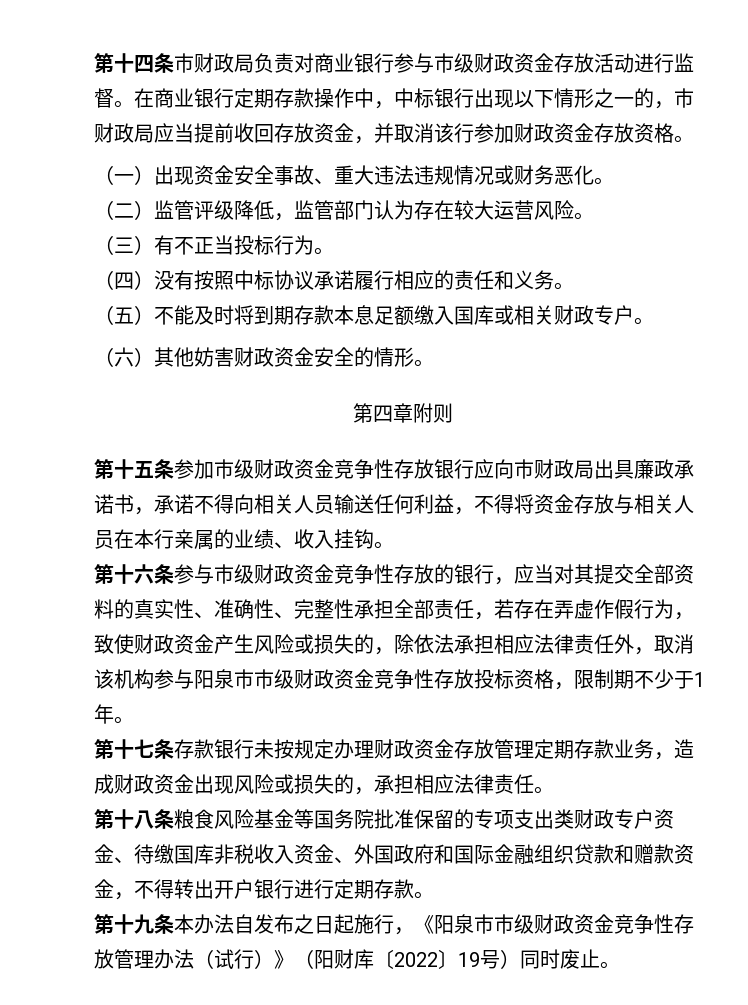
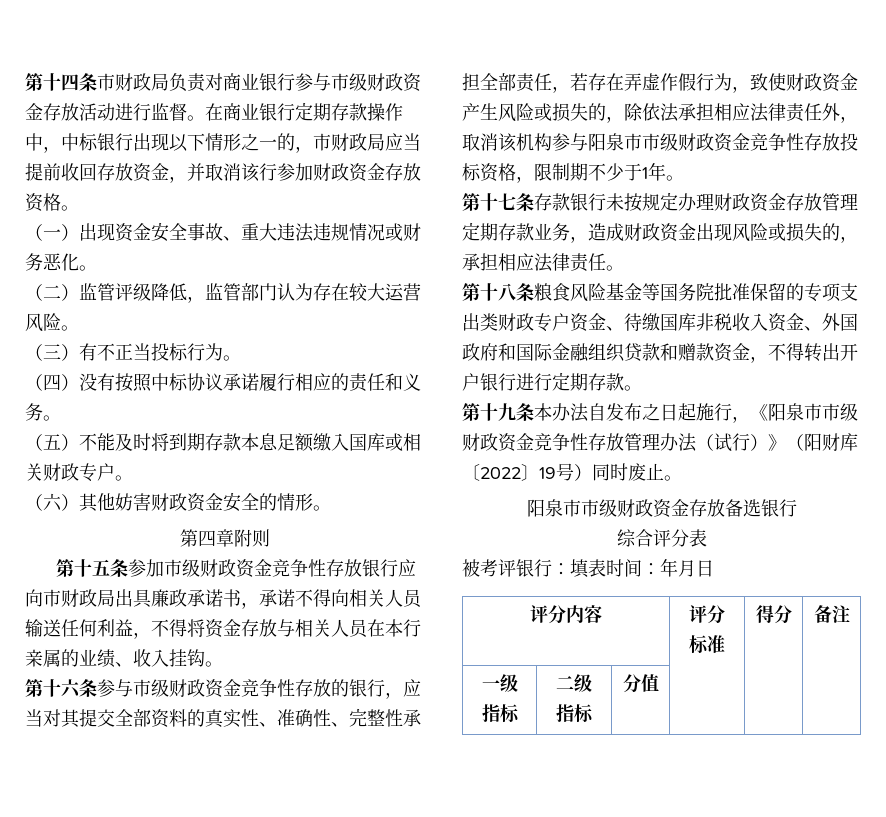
+ 阳泉市市级财政资金存放备选银行
+ 综合评分表
+ 被考评银行：填表时间：年月日
+ 评分内容 | 评分标准 | 得分 | 备注
+ 一级指标 | 二级指标 | 分值 | | |

